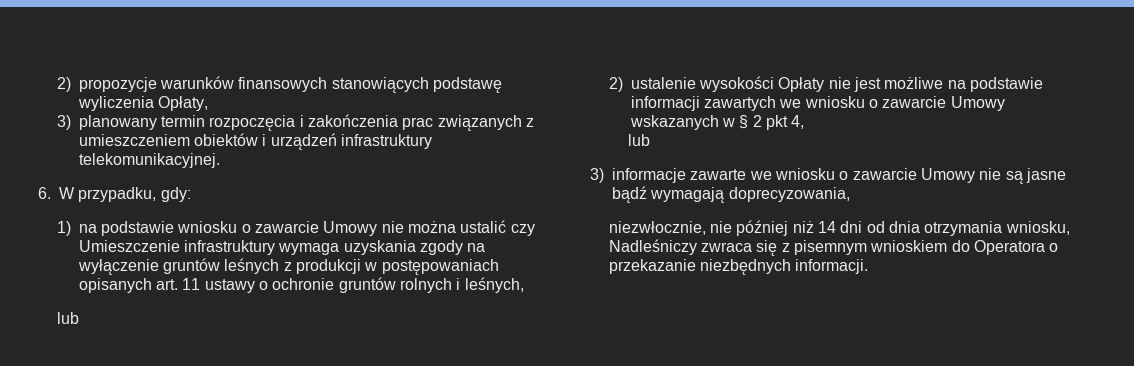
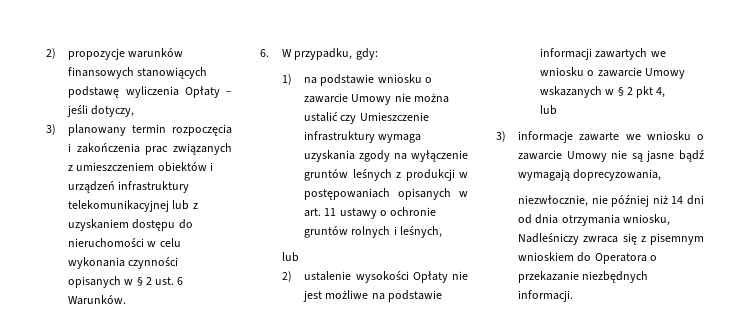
- 2) propozycje warunków finansowych stanowiących podstawę wyliczenia Opłaty,
+ 2) propozycje warunków finansowych stanowiących podstawę wyliczenia Opłaty – jeśli dotyczy,
- 3) planowany termin rozpoczęcia i zakończenia prac związanych z umieszczeniem obiektów i urządzeń infrastruktury telekomunikacyjnej.
+ 3) planowany termin rozpoczęcia i zakończenia prac związanych z umieszczeniem obiektów i urządzeń infrastruktury telekomunikacyjnej lub z uzyskaniem dostępu do nieruchomości w celu wykonania czynności opisanych w § 2 ust. 6 Warunków.
- 1) na podstawie wniosku o zawarcie Umowy nie można ustalić czy Umieszczenie infrastruktury wymaga uzyskania zgody na wyłączenie gruntów leśnych z produkcji w postępowaniach opisanych art. 11 ustawy o ochronie gruntów rolnych i leśnych,
+ 1) na podstawie wniosku o zawarcie Umowy nie można ustalić czy Umieszczenie infrastruktury wymaga uzyskania zgody na wyłączenie gruntów leśnych z produkcji w postępowaniach opisanych w art. 11 ustawy o ochronie gruntów rolnych i leśnych,

